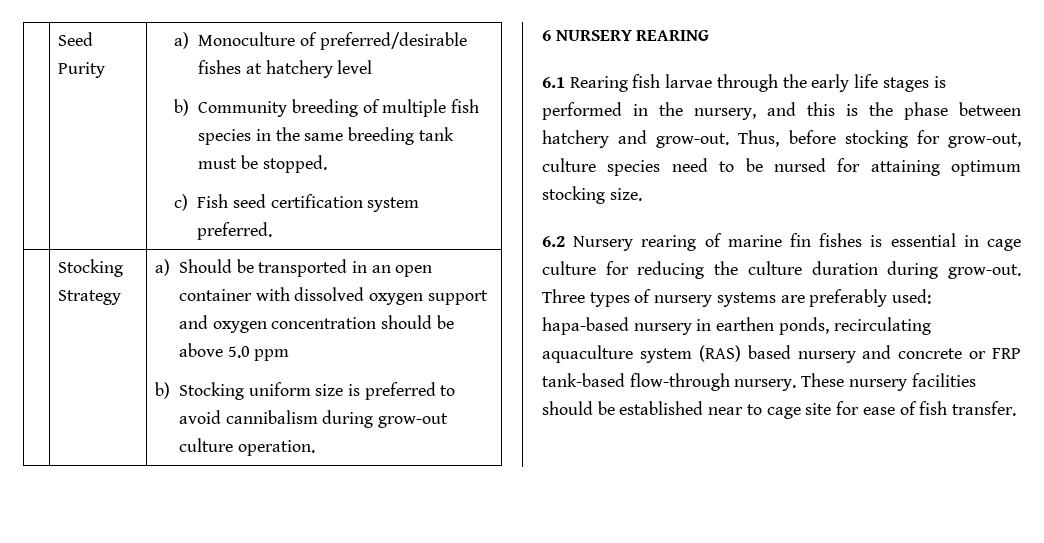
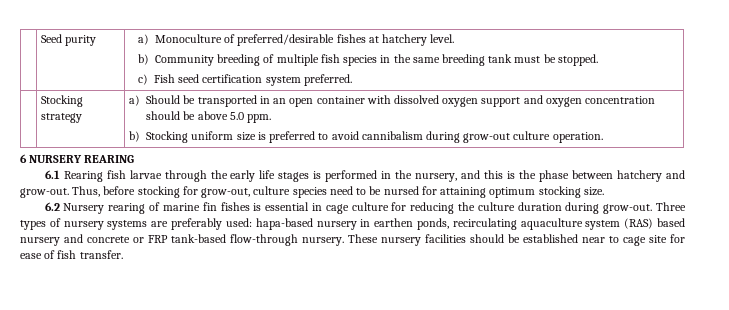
- | Seed Purity | a) Monoculture of preferred/desirable fishes at hatchery level
+ | Seed purity | a) Monoculture of preferred/desirable fishes at hatchery level.
- | Stocking Strategy | a) Should be transported in an open container with dissolved oxygen support and oxygen concentration should be above 5.0 ppm
+ | Stocking strategy | a) Should be transported in an open container with dissolved oxygen support and oxygen concentration should be above 5.0 ppm.

